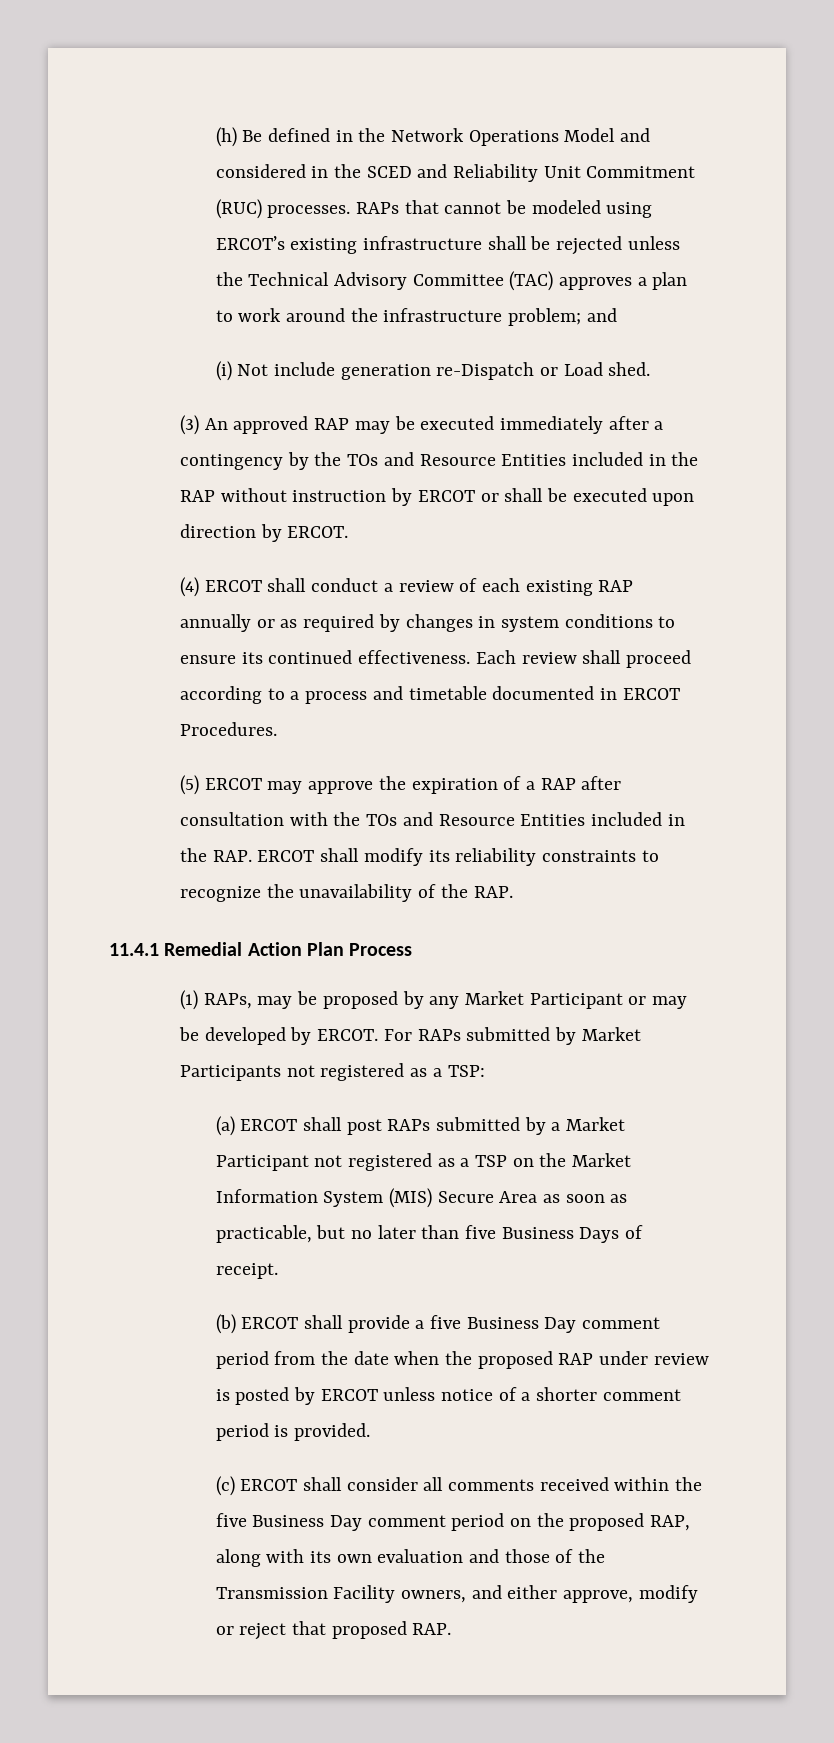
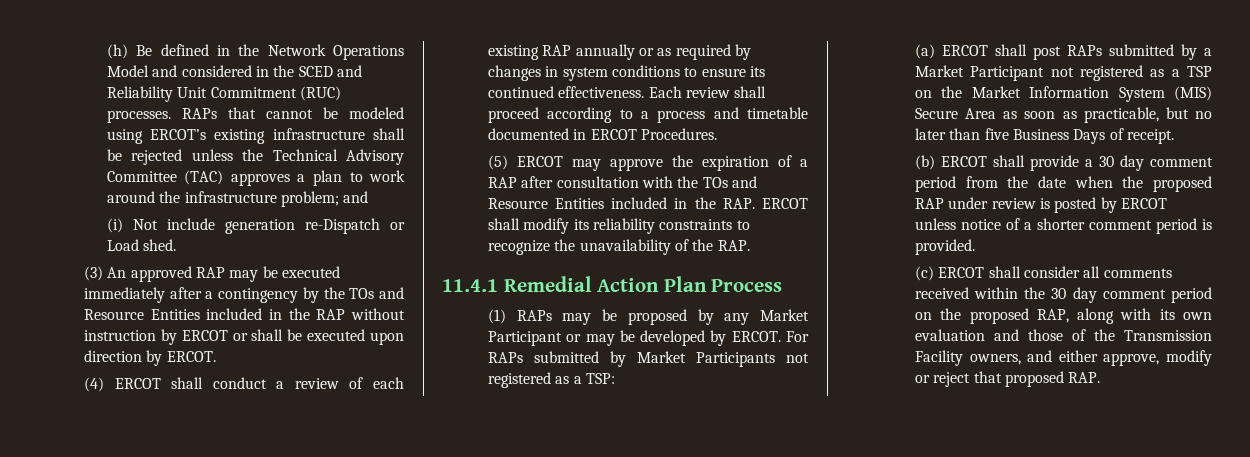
- (1) RAPs, may be proposed by any Market Participant or may be developed by ERCOT.
+ (1) RAPs may be proposed by any Market Participant or may be developed by ERCOT.
- (b) ERCOT shall provide a five Business Day comment period from the date when the proposed RAP under review is posted by ERCOT unless notice of a shorter comment period is provided.
+ (b) ERCOT shall provide a 30 day comment period from the date when the proposed RAP under review is posted by ERCOT unless notice of a shorter comment period is provided.
- (c) ERCOT shall consider all comments received within the five Business Day comment period on the proposed RAP, along with its own evaluation and those of the Transmission Facility owners, and either approve, modify or reject that proposed RAP.
+ (c) ERCOT shall consider all comments received within the 30 day comment period on the proposed RAP, along with its own evaluation and those of the Transmission Facility owners, and either approve, modify or reject that proposed RAP.

